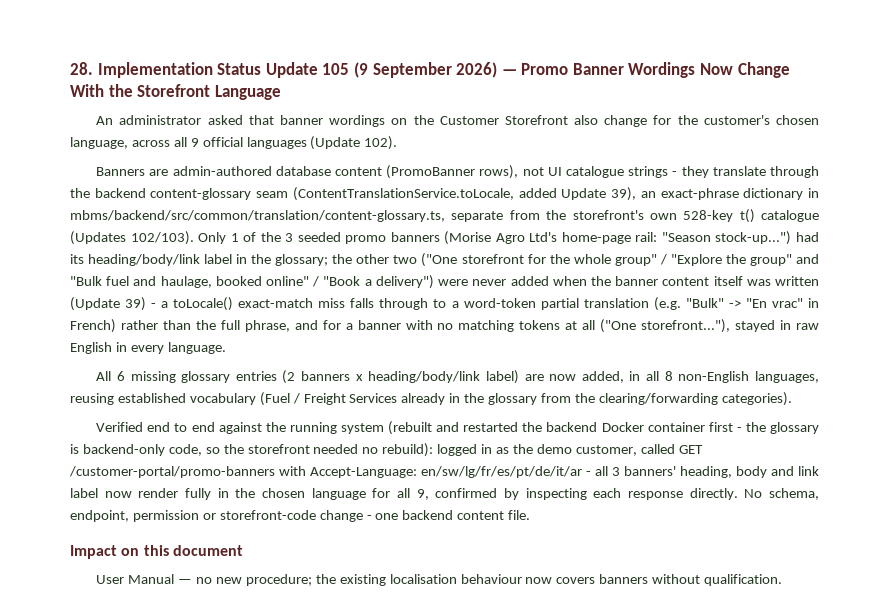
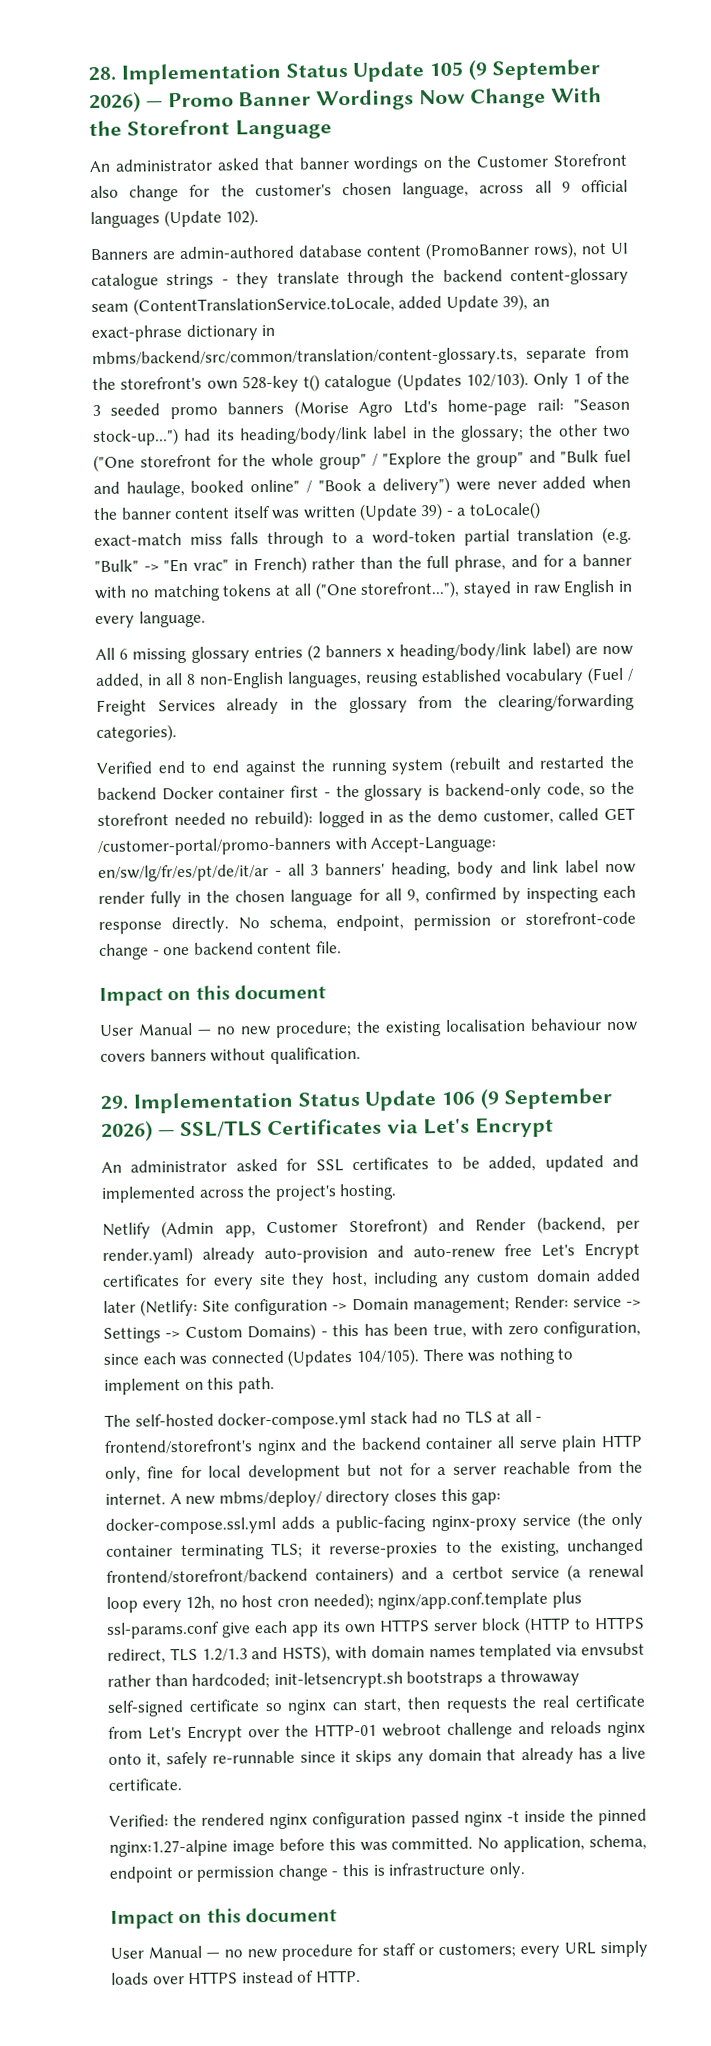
+ 29. Implementation Status Update 106 (9 September 2026) — SSL/TLS Certificates via Let's Encrypt
+ An administrator asked for SSL certificates to be added, updated and implemented across the project's hosting.
+ Netlify (Admin app, Customer Storefront) and Render (backend, per render.yaml) already auto-provision and auto-renew free Let's Encrypt certificates for every site they host, including any custom domain added later (Netlify: Site configuration -> Domain management; Render: service -> Settings -> Custom Domains) - this has been true, with zero configuration, since each was connected (Updates 104/105). There was nothing to implement on this path.
+ The self-hosted docker-compose.yml stack had no TLS at all - frontend/storefront's nginx and the backend container all serve plain HTTP only, fine for local development but not for a server reachable from the internet. A new mbms/deploy/ directory closes this gap: docker-compose.ssl.yml adds a public-facing nginx-proxy service (the only container terminating TLS; it reverse-proxies to the existing, unchanged frontend/storefront/backend containers) and a certbot service (a renewal loop every 12h, no host cron needed); nginx/app.conf.template plus ssl-params.conf give each app its own HTTPS server block (HTTP to HTTPS redirect, TLS 1.2/1.3 and HSTS), with domain names templated via envsubst rather than hardcoded; init-letsencrypt.sh bootstraps a throwaway self-signed certificate so nginx can start, then requests the real certificate from Let's Encrypt over the HTTP-01 webroot challenge and reloads nginx onto it, safely re-runnable since it skips any domain that already has a live certificate.
+ Verified: the rendered nginx configuration passed nginx -t inside the pinned nginx:1.27-alpine image before this was committed. No application, schema, endpoint or permission change - this is infrastructure only.
+ Impact on this document
+ User Manual — no new procedure for staff or customers; every URL simply loads over HTTPS instead of HTTP.

